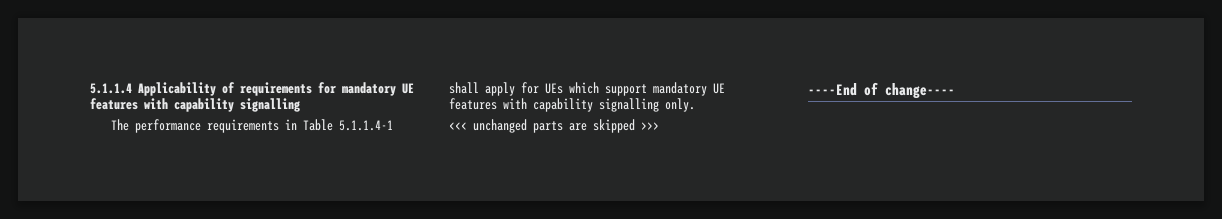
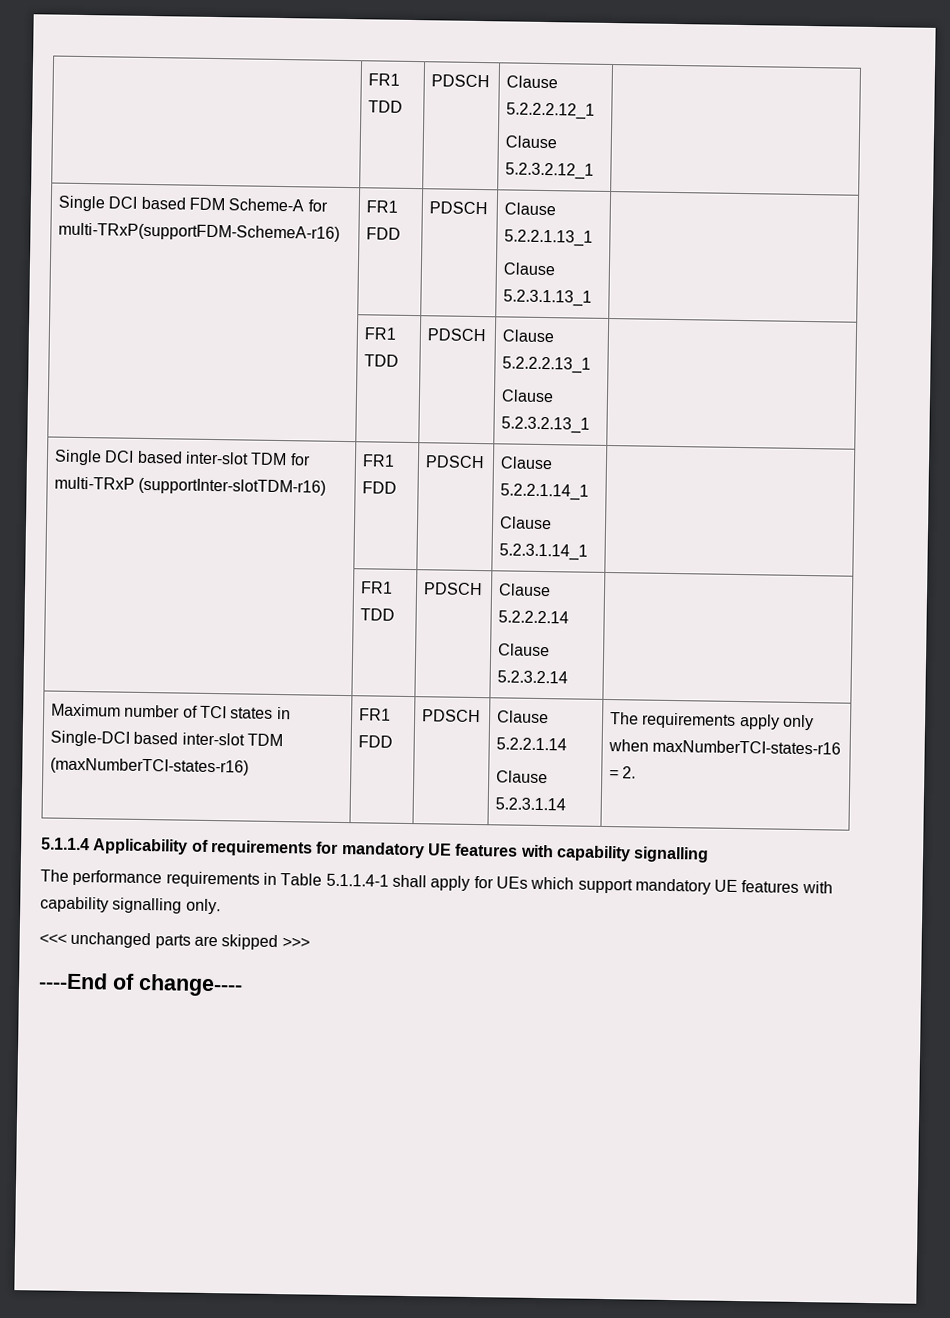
+ | FR1 TDD | PDSCH | Clause 5.2.2.2.12_1
+ Clause 5.2.3.2.12_1 |
+ Single DCI based FDM Scheme-A for multi-TRxP(supportFDM-SchemeA-r16) | FR1 FDD | PDSCH | Clause 5.2.2.1.13_1
+ Clause 5.2.3.1.13_1 |
+ | FR1 TDD | PDSCH | Clause 5.2.2.2.13_1
+ Clause 5.2.3.2.13_1 |
+ Single DCI based inter-slot TDM for multi-TRxP (supportInter-slotTDM-r16) | FR1 FDD | PDSCH | Clause 5.2.2.1.14_1
+ Clause 5.2.3.1.14_1 |
+ | FR1 TDD | PDSCH | Clause 5.2.2.2.14
+ Clause 5.2.3.2.14 |
+ Maximum number of TCI states in Single-DCI based inter-slot TDM (maxNumberTCI-states-r16) | FR1 FDD | PDSCH | Clause 5.2.2.1.14
+ Clause 5.2.3.1.14 | The requirements apply only when maxNumberTCI-states-r16 = 2.

